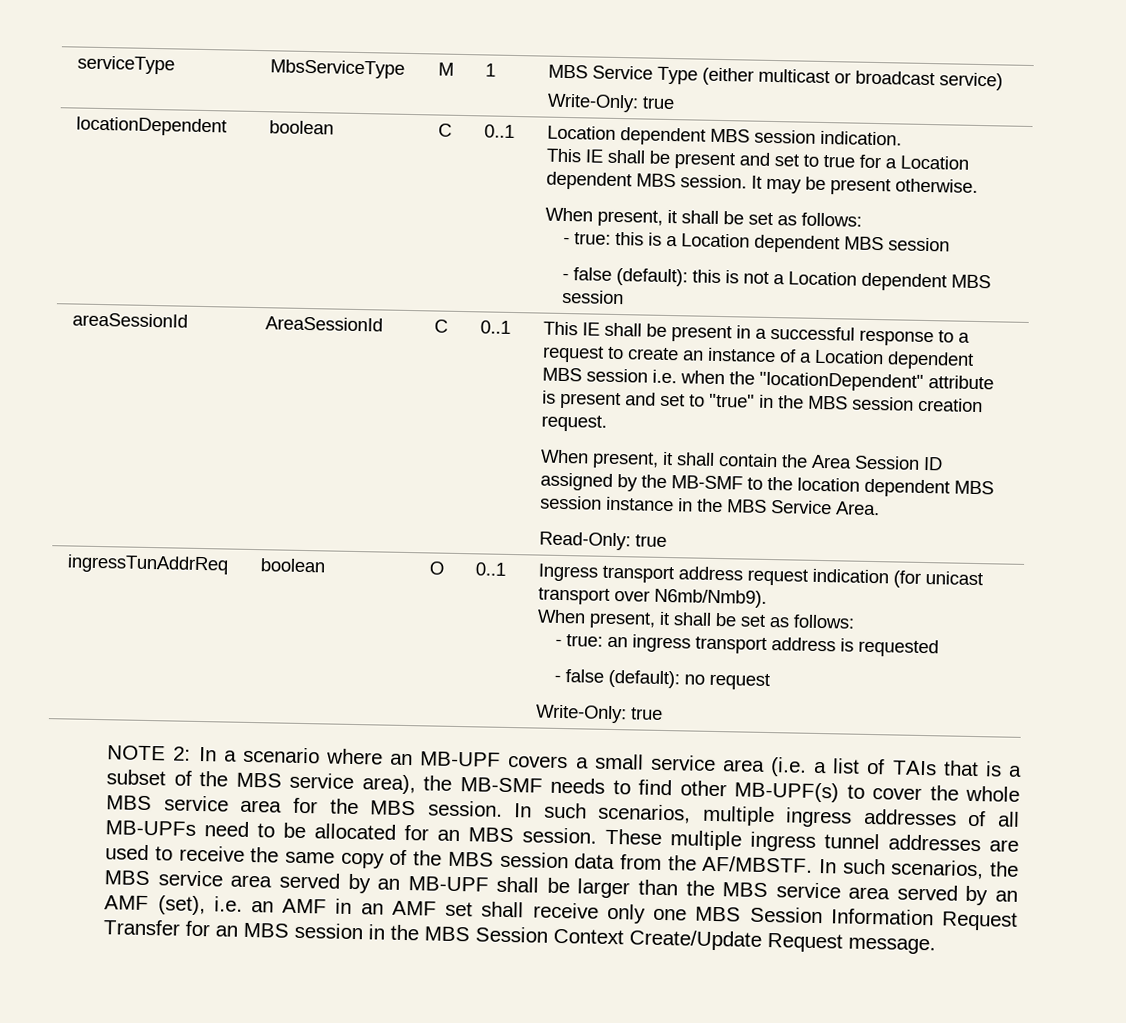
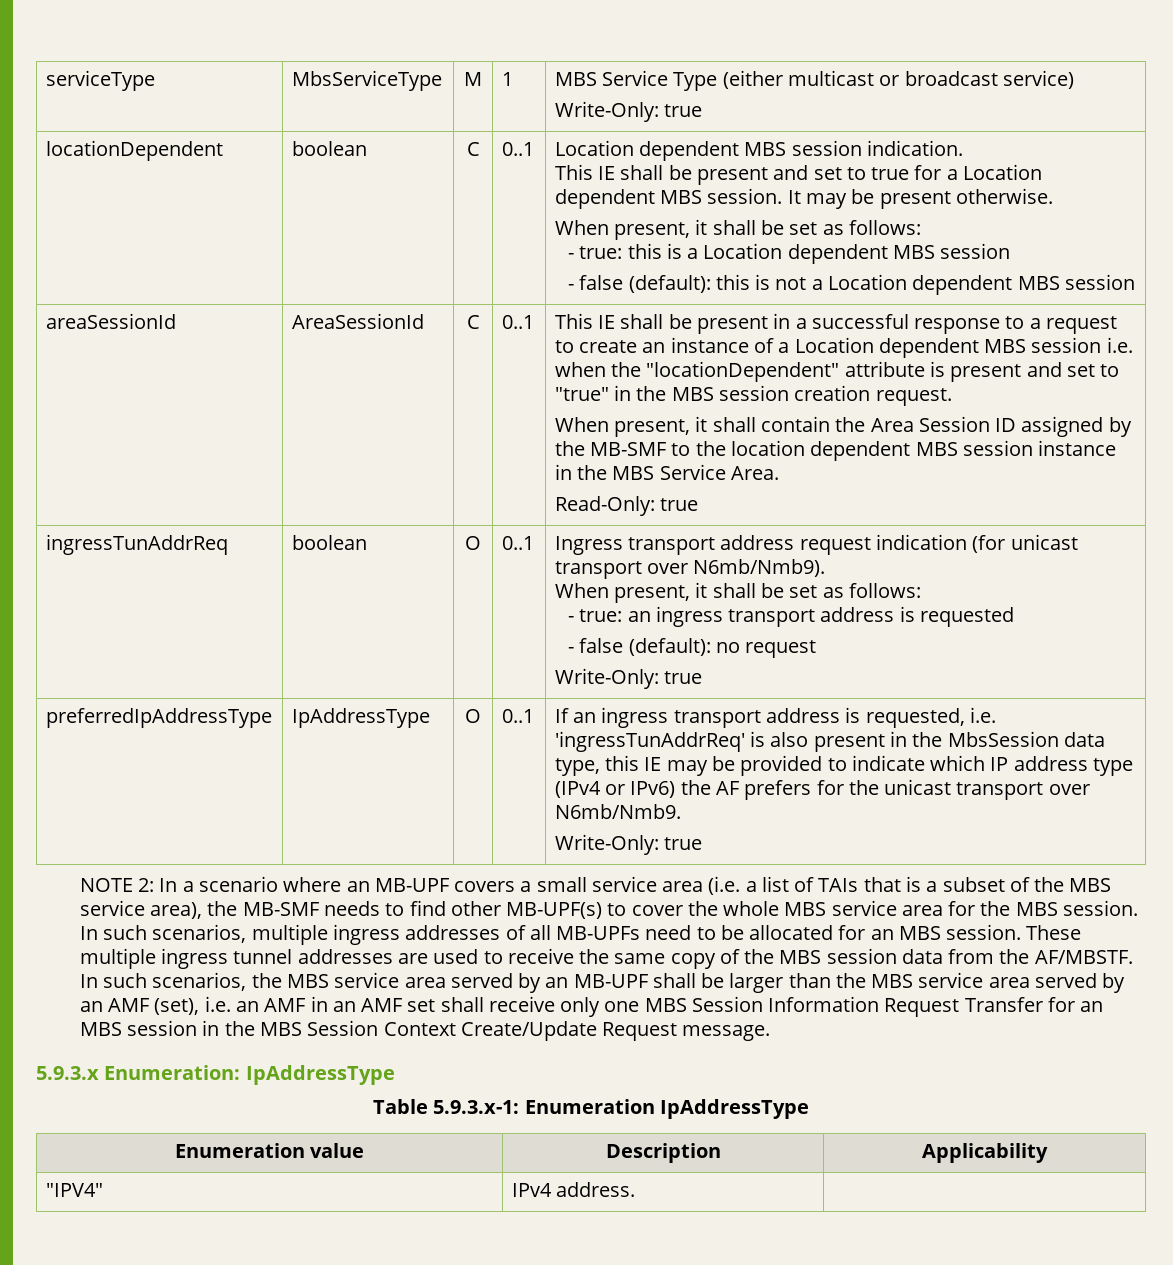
+ preferredIpAddressType | IpAddressType | O | 0..1 | If an ingress transport address is requested, i.e. 'ingressTunAddrReq' is also present in the MbsSession data type, this IE may be provided to indicate which IP address type (IPv4 or IPv6) the AF prefers for the unicast transport over N6mb/Nmb9.
+ Write-Only: true
+ 5.9.3.x Enumeration: IpAddressType
+ Table 5.9.3.x-1: Enumeration IpAddressType
+ Enumeration value | Description | Applicability
+ "IPV4" | IPv4 address. |

